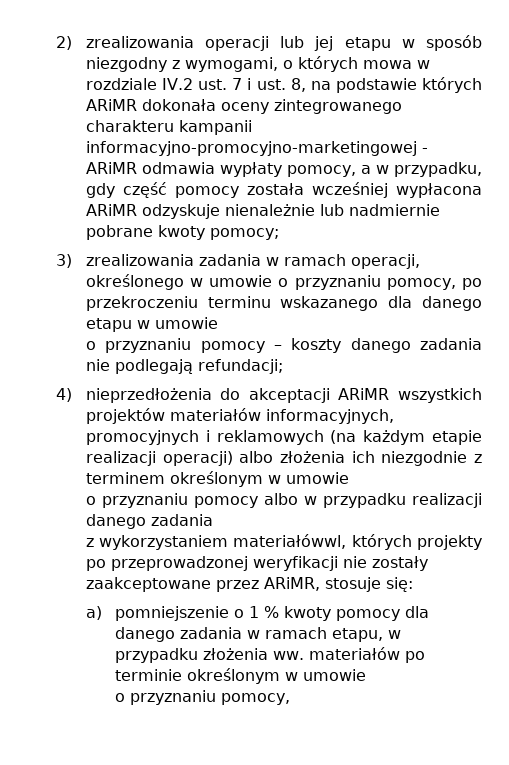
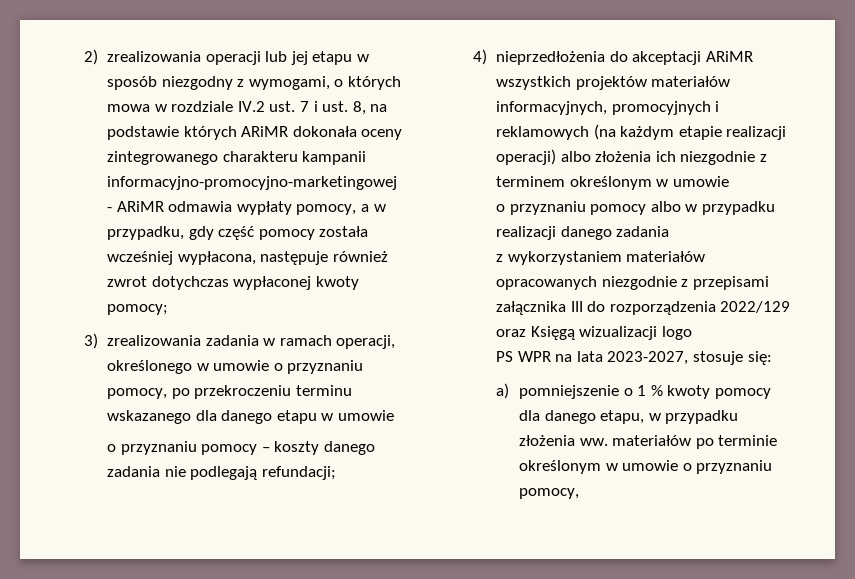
- 2) zrealizowania operacji lub jej etapu w sposób niezgodny z wymogami, o których mowa w rozdziale IV.2 ust. 7 i ust. 8, na podstawie których ARiMR dokonała oceny zintegrowanego charakteru kampanii informacyjno-promocyjno-marketingowej - ARiMR odmawia wypłaty pomocy, a w przypadku, gdy część pomocy została wcześniej wypłacona ARiMR odzyskuje nienależnie lub nadmiernie pobrane kwoty pomocy;
+ 2) zrealizowania operacji lub jej etapu w sposób niezgodny z wymogami, o których mowa w rozdziale IV.2 ust. 7 i ust. 8, na podstawie których ARiMR dokonała oceny zintegrowanego charakteru kampanii informacyjno-promocyjno-marketingowej - ARiMR odmawia wypłaty pomocy, a w przypadku, gdy część pomocy została wcześniej wypłacona, następuje również zwrot dotychczas wypłaconej kwoty pomocy;
- z wykorzystaniem materiałówwl, których projekty po przeprowadzonej weryfikacji nie zostały zaakceptowane przez ARiMR, stosuje się:
+ z wykorzystaniem materiałów opracowanych niezgodnie z przepisami załącznika III do rozporządzenia 2022/129 oraz Księgą wizualizacji logo
+ PS WPR na lata 2023-2027, stosuje się:
- a) pomniejszenie o 1 % kwoty pomocy dla danego zadania w ramach etapu, w przypadku złożenia ww. materiałów po terminie określonym w umowie
- o przyznaniu pomocy,
+ a) pomniejszenie o 1 % kwoty pomocy dla danego etapu, w przypadku złożenia ww. materiałów po terminie określonym w umowie o przyznaniu pomocy,

